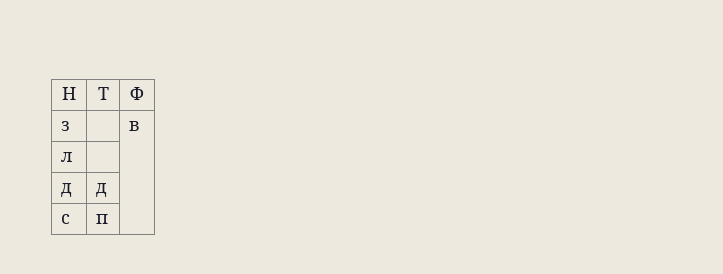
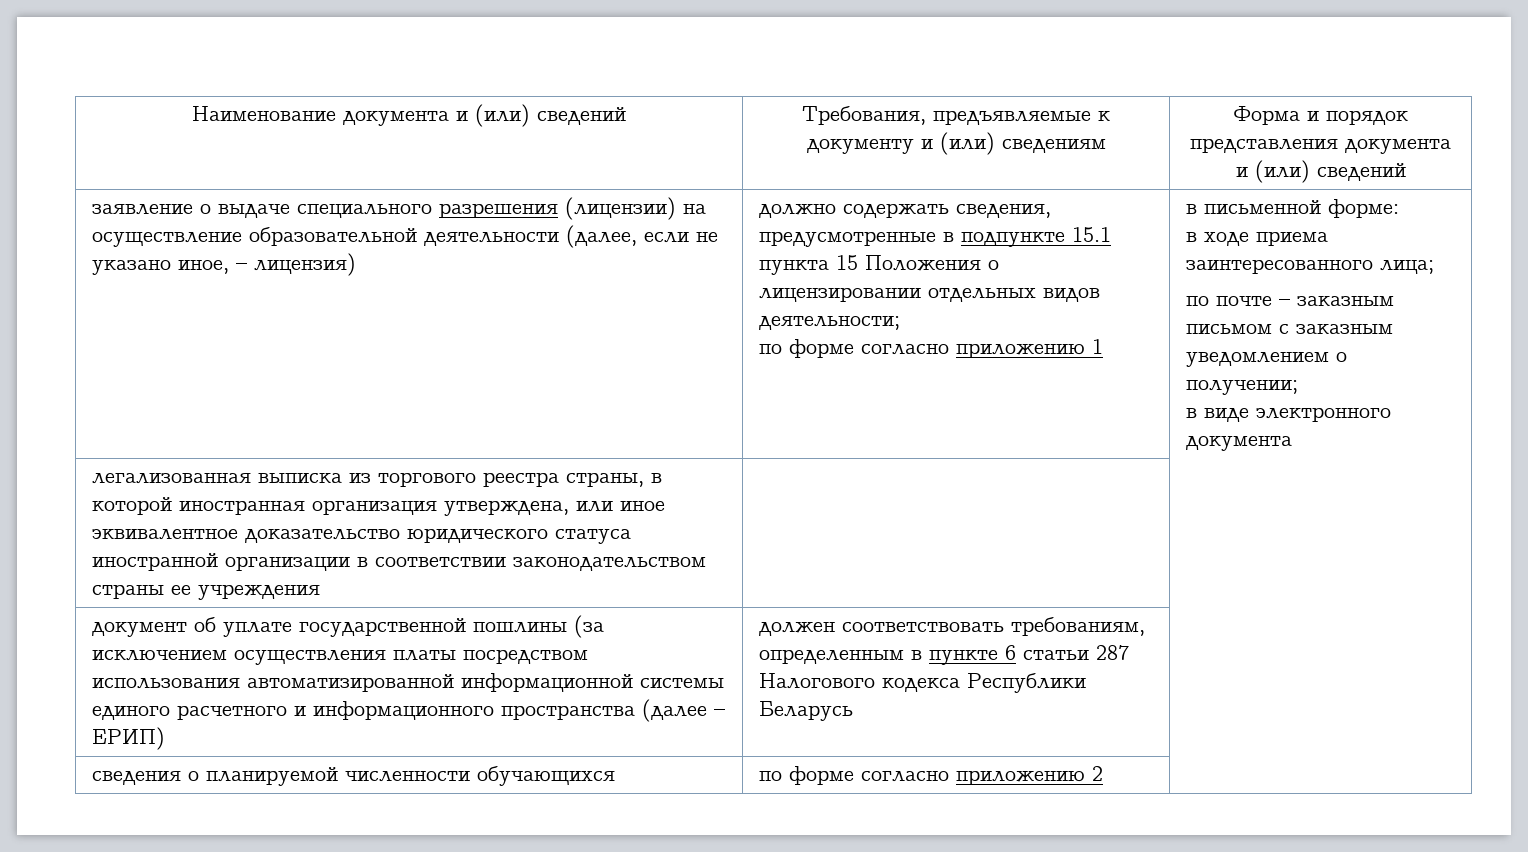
- Н | Т | Ф
- з | | в
- л | |
- д | д |
- с | п |
+ Наименование документа и (или) сведений | Требования, предъявляемые к документу и (или) сведениям | Форма и порядок представления документа и (или) сведений
+ заявление о выдаче специального разрешения (лицензии) на осуществление образовательной деятельности (далее, если не указано иное, – лицензия) | должно содержать сведения, предусмотренные в подпункте 15.1 пункта 15 Положения о лицензировании отдельных видов деятельности;
+ по форме согласно приложению 1 | в письменной форме:
+ в ходе приема заинтересованного лица;
+ по почте – заказным письмом с заказным уведомлением о получении;
+ в виде электронного документа
+ легализованная выписка из торгового реестра страны, в которой иностранная организация утверждена, или иное эквивалентное доказательство юридического статуса иностранной организации в соответствии законодательством страны ее учреждения | |
+ документ об уплате государственной пошлины (за исключением осуществления платы посредством использования автоматизированной информационной системы единого расчетного и информационного пространства (далее – ЕРИП) | должен соответствовать требованиям, определенным в пункте 6 статьи 287 Налогового кодекса Республики Беларусь |
+ сведения о планируемой численности обучающихся | по форме согласно приложению 2 |

